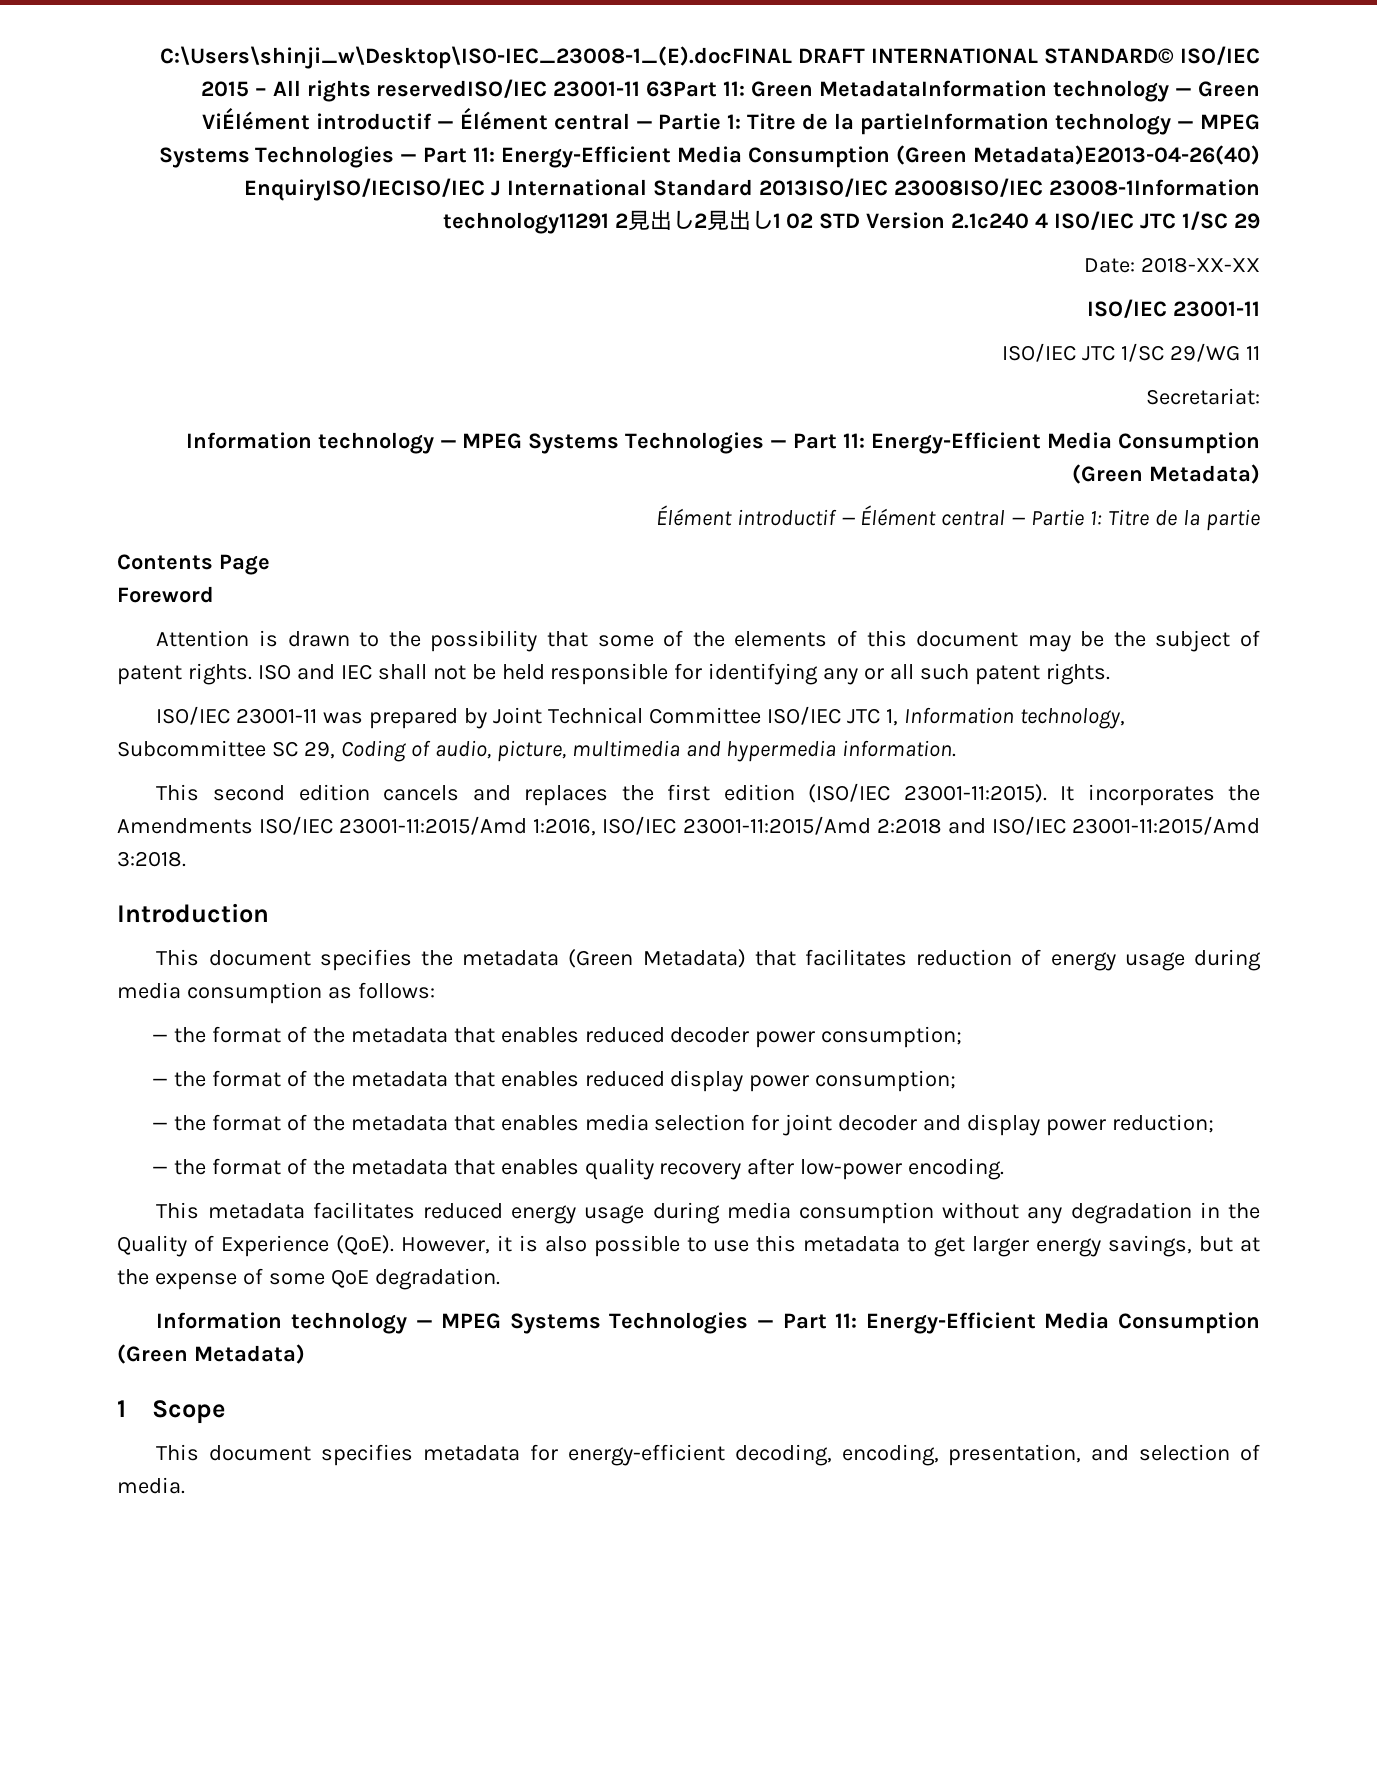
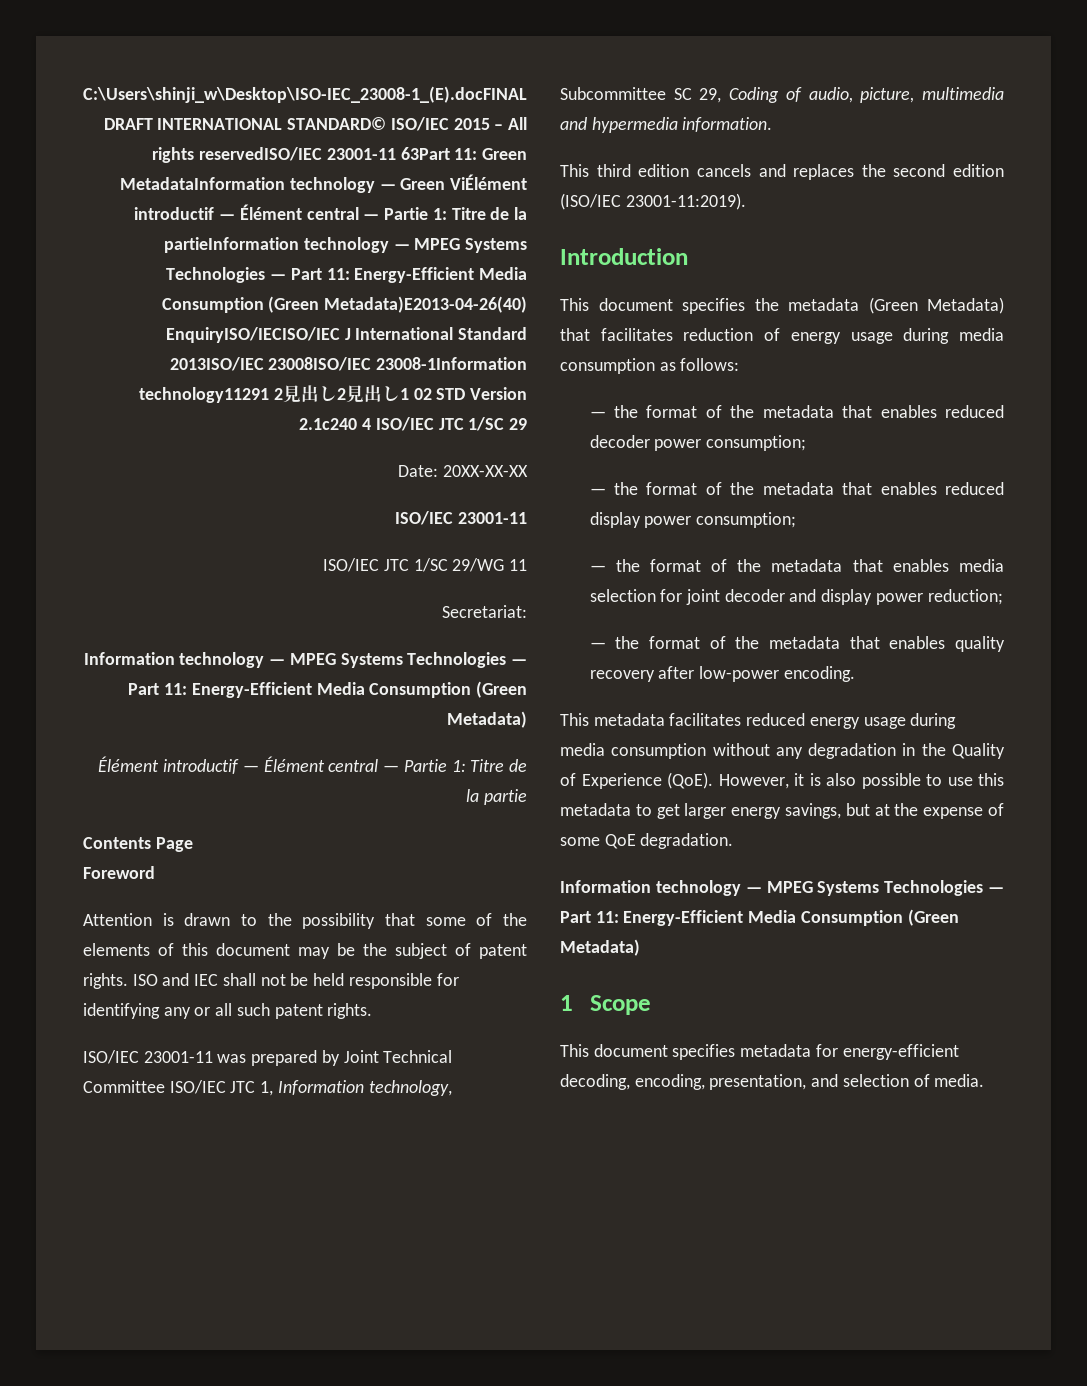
- Date: 2018-XX-XX
+ Date: 20XX-XX-XX
- This second edition cancels and replaces the first edition (ISO/IEC 23001-11:2015). It incorporates the Amendments ISO/IEC 23001-11:2015/Amd 1:2016, ISO/IEC 23001-11:2015/Amd 2:2018 and ISO/IEC 23001-11:2015/Amd 3:2018.
+ This third edition cancels and replaces the second edition (ISO/IEC 23001-11:2019).

